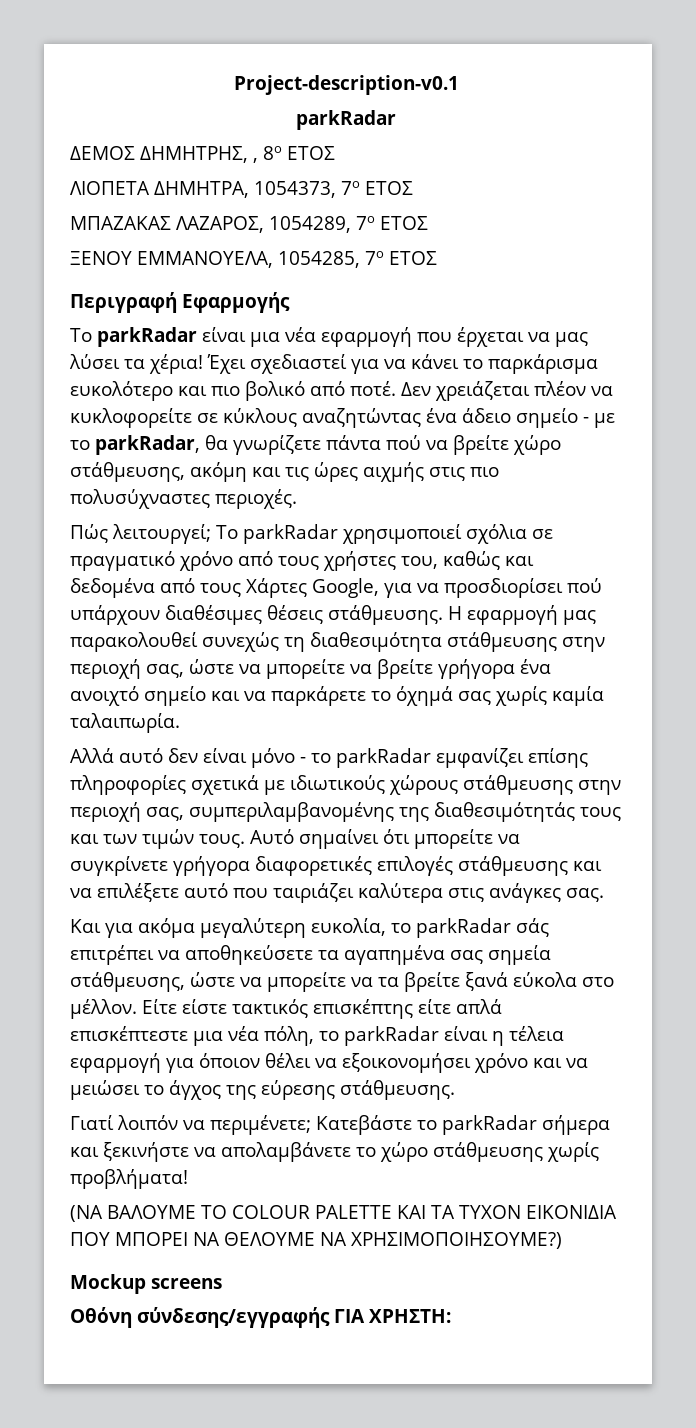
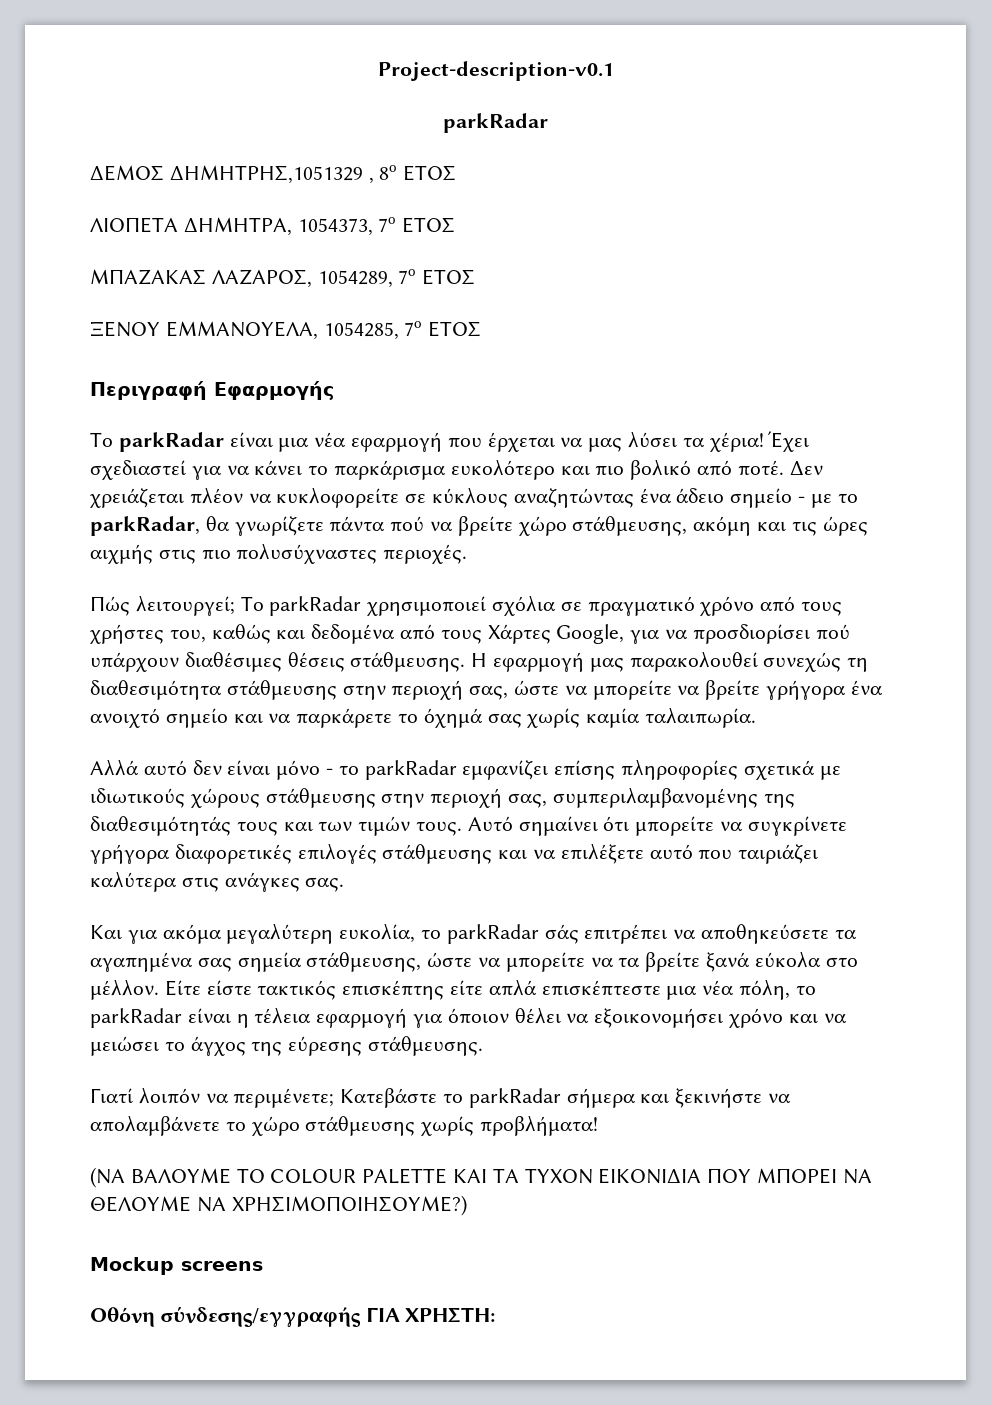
- ΔΕΜΟΣ ΔΗΜΗΤΡΗΣ, , 8ο ΕΤΟΣ
+ ΔΕΜΟΣ ΔΗΜΗΤΡΗΣ,1051329 , 8ο ΕΤΟΣ

